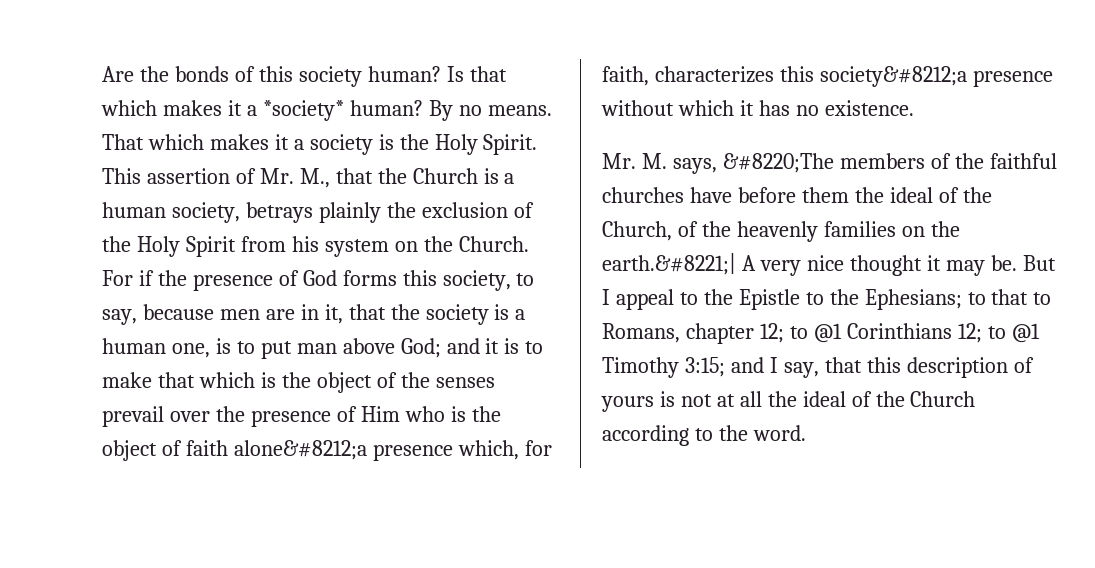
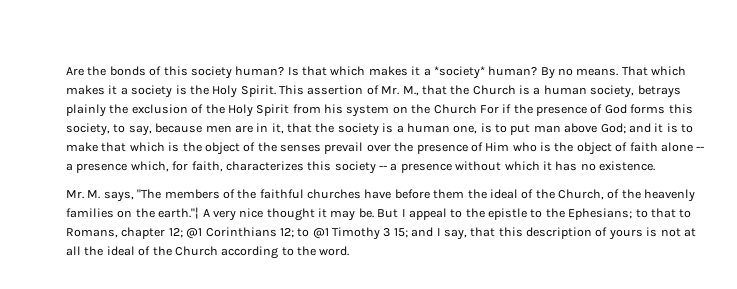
- This assertion of Mr. M., that the Church is a human society, betrays plainly the exclusion of the Holy Spirit from his system on the Church. For if the presence of God forms this society, to say, because men are in it, that the society is a human one, is to put man above God;
+ This assertion of Mr. M., that the Church is a human society, betrays plainly the exclusion of the Holy Spirit from his system on the Church For if the presence of God forms this society, to say, because men are in it, that the society is a human one, is to put man above God;
- and it is to make that which is the object of the senses prevail over the presence of Him who is the object of faith alone&#8212;a presence which, for faith, characterizes this society&#8212;a presence without which it has no existence.
+ and it is to make that which is the object of the senses prevail over the presence of Him who is the object of faith alone -- a presence which, for faith, characterizes this society -- a presence without which it has no existence.
- Mr. M. says, &#8220;The members of the faithful churches have before them the ideal of the Church, of the heavenly families on the earth.&#8221;| A very nice thought it may be.
+ Mr. M. says, "The members of the faithful churches have before them the ideal of the Church, of the heavenly families on the earth."¦ A very nice thought it may be.
- But I appeal to the Epistle to the Ephesians; to that to Romans, chapter 12; to @1 Corinthians 12; to @1 Timothy 3:15; and I say, that this description of yours is not at all the ideal of the Church according to the word.
+ But I appeal to the epistle to the Ephesians; to that to Romans, chapter 12; @1 Corinthians 12; to @1 Timothy 3 15; and I say, that this description of yours is not at all the ideal of the Church according to the word.

